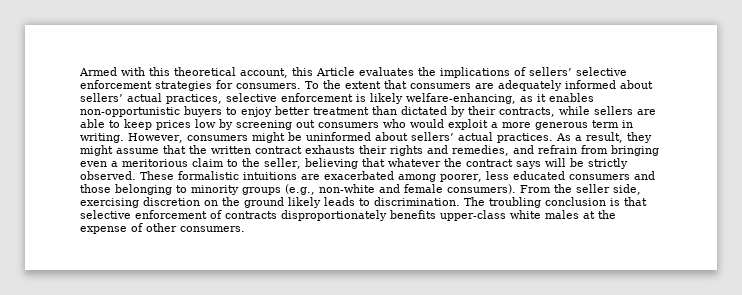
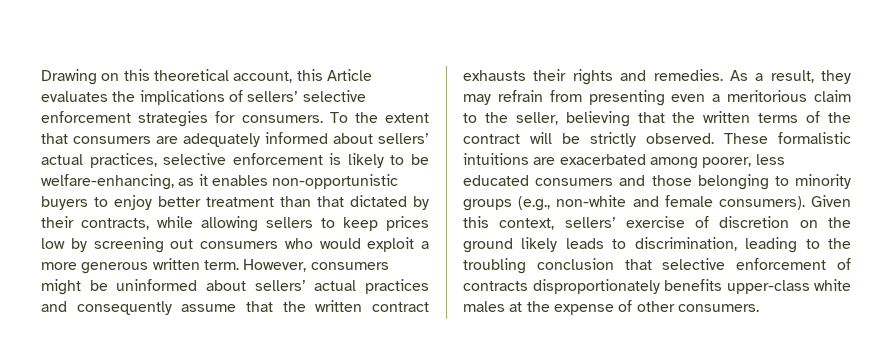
- Armed with this theoretical account, this Article evaluates the implications of sellers’ selective enforcement strategies for consumers.
+ Drawing on this theoretical account, this Article evaluates the implications of sellers’ selective enforcement strategies for consumers.
- To the extent that consumers are adequately informed about sellers’ actual practices, selective enforcement is likely welfare-enhancing, as it enables non-opportunistic buyers to enjoy better treatment than dictated by their contracts, while sellers are able to keep prices low by screening out consumers who would exploit a more generous term in writing.
+ To the extent that consumers are adequately informed about sellers’ actual practices, selective enforcement is likely to be welfare-enhancing, as it enables non-opportunistic buyers to enjoy better treatment than that dictated by their contracts, while allowing sellers to keep prices low by screening out consumers who would exploit a more generous written term.
- However, consumers might be uninformed about sellers’ actual practices. As a result, they might assume that the written contract exhausts their rights and remedies, and refrain from bringing even a meritorious claim to the seller, believing that whatever the contract says will be strictly observed.
+ However, consumers might be uninformed about sellers’ actual practices and consequently assume that the written contract exhausts their rights and remedies. As a result, they may refrain from presenting even a meritorious claim to the seller, believing that the written terms of the contract will be strictly observed.
- From the seller side, exercising discretion on the ground likely leads to discrimination. The troubling conclusion is that selective enforcement of contracts disproportionately benefits upper-class white males at the expense of other consumers.
+ Given this context, sellers’ exercise of discretion on the ground likely leads to discrimination, leading to the troubling conclusion that selective enforcement of contracts disproportionately benefits upper-class white males at the expense of other consumers.

